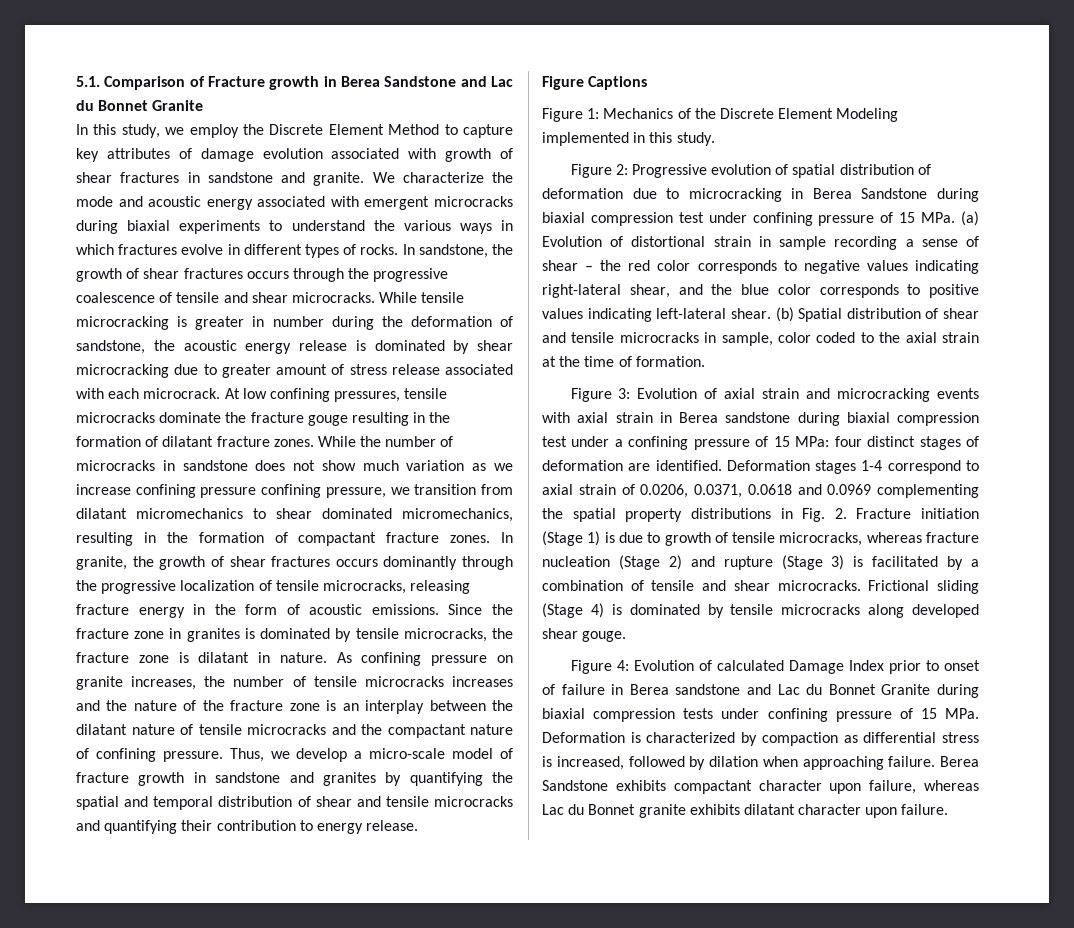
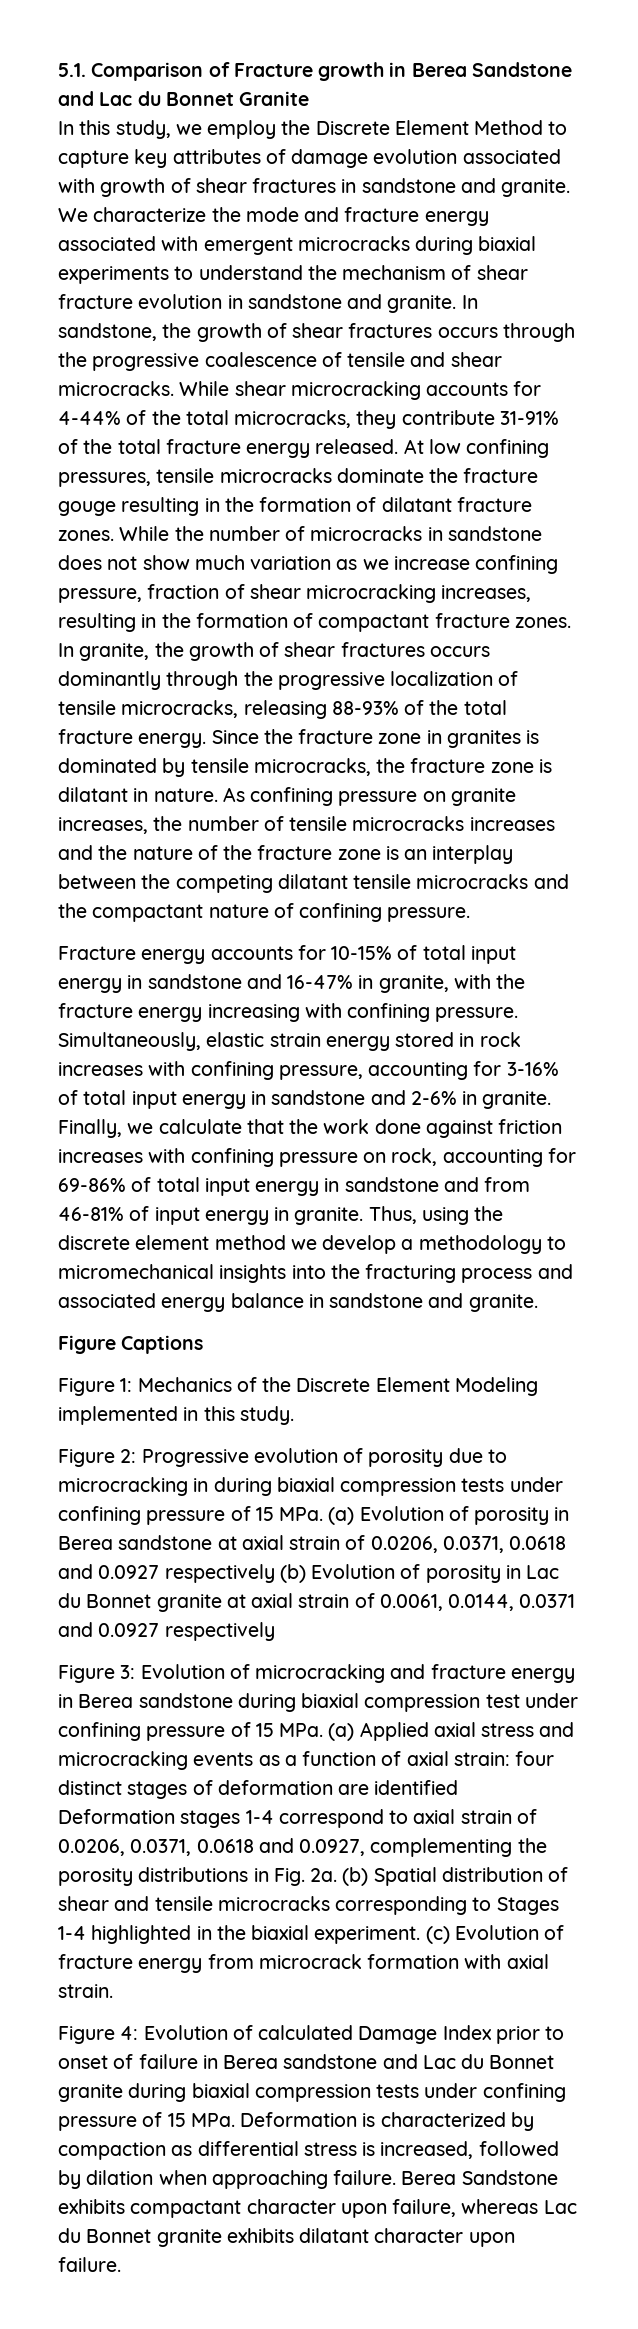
- We characterize the mode and acoustic energy associated with emergent microcracks during biaxial experiments to understand the various ways in which fractures evolve in different types of rocks.
+ We characterize the mode and fracture energy associated with emergent microcracks during biaxial experiments to understand the mechanism of shear fracture evolution in sandstone and granite.
- While tensile microcracking is greater in number during the deformation of sandstone, the acoustic energy release is dominated by shear microcracking due to greater amount of stress release associated with each microcrack.
+ While shear microcracking accounts for 4-44% of the total microcracks, they contribute 31-91% of the total fracture energy released.
- While the number of microcracks in sandstone does not show much variation as we increase confining pressure confining pressure, we transition from dilatant micromechanics to shear dominated micromechanics, resulting in the formation of compactant fracture zones.
+ While the number of microcracks in sandstone does not show much variation as we increase confining pressure, fraction of shear microcracking increases, resulting in the formation of compactant fracture zones.
- In granite, the growth of shear fractures occurs dominantly through the progressive localization of tensile microcracks, releasing fracture energy in the form of acoustic emissions.
+ In granite, the growth of shear fractures occurs dominantly through the progressive localization of tensile microcracks, releasing 88-93% of the total fracture energy.
- As confining pressure on granite increases, the number of tensile microcracks increases and the nature of the fracture zone is an interplay between the dilatant nature of tensile microcracks and the compactant nature of confining pressure. Thus, we develop a micro-scale model of fracture growth in sandstone and granites by quantifying the spatial and temporal distribution of shear and tensile microcracks and quantifying their contribution to energy release.
+ As confining pressure on granite increases, the number of tensile microcracks increases and the nature of the fracture zone is an interplay between the competing dilatant tensile microcracks and the compactant nature of confining pressure.
+ Fracture energy accounts for 10-15% of total input energy in sandstone and 16-47% in granite, with the fracture energy increasing with confining pressure. Simultaneously, elastic strain energy stored in rock increases with confining pressure, accounting for 3-16% of total input energy in sandstone and 2-6% in granite. Finally, we calculate that the work done against friction increases with confining pressure on rock, accounting for 69-86% of total input energy in sandstone and from 46-81% of input energy in granite. Thus, using the discrete element method we develop a methodology to micromechanical insights into the fracturing process and associated energy balance in sandstone and granite.
- Figure 2: Progressive evolution of spatial distribution of deformation due to microcracking in Berea Sandstone during biaxial compression test under confining pressure of 15 MPa. (a) Evolution of distortional strain in sample recording a sense of shear – the red color corresponds to negative values indicating right-lateral shear, and the blue color corresponds to positive values indicating left-lateral shear. (b) Spatial distribution of shear and tensile microcracks in sample, color coded to the axial strain at the time of formation.
- Figure 3: Evolution of axial strain and microcracking events with axial strain in Berea sandstone during biaxial compression test under a confining pressure of 15 MPa: four distinct stages of deformation are identified. Deformation stages 1-4 correspond to axial strain of 0.0206, 0.0371, 0.0618 and 0.0969 complementing the spatial property distributions in Fig. 2. Fracture initiation (Stage 1) is due to growth of tensile microcracks, whereas fracture nucleation (Stage 2) and rupture (Stage 3) is facilitated by a combination of tensile and shear microcracks. Frictional sliding (Stage 4) is dominated by tensile microcracks along developed shear gouge.
+ Figure 2: Progressive evolution of porosity due to microcracking in during biaxial compression tests under confining pressure of 15 MPa. (a) Evolution of porosity in Berea sandstone at axial strain of 0.0206, 0.0371, 0.0618 and 0.0927 respectively (b) Evolution of porosity in Lac du Bonnet granite at axial strain of 0.0061, 0.0144, 0.0371 and 0.0927 respectively
+ Figure 3: Evolution of microcracking and fracture energy in Berea sandstone during biaxial compression test under confining pressure of 15 MPa. (a) Applied axial stress and microcracking events as a function of axial strain: four distinct stages of deformation are identified Deformation stages 1-4 correspond to axial strain of 0.0206, 0.0371, 0.0618 and 0.0927, complementing the porosity distributions in Fig. 2a. (b) Spatial distribution of shear and tensile microcracks corresponding to Stages 1-4 highlighted in the biaxial experiment. (c) Evolution of fracture energy from microcrack formation with axial strain.
- Figure 4: Evolution of calculated Damage Index prior to onset of failure in Berea sandstone and Lac du Bonnet Granite during biaxial compression tests under confining pressure of 15 MPa. Deformation is characterized by compaction as differential stress is increased, followed by dilation when approaching failure.
+ Figure 4: Evolution of calculated Damage Index prior to onset of failure in Berea sandstone and Lac du Bonnet granite during biaxial compression tests under confining pressure of 15 MPa. Deformation is characterized by compaction as differential stress is increased, followed by dilation when approaching failure.

